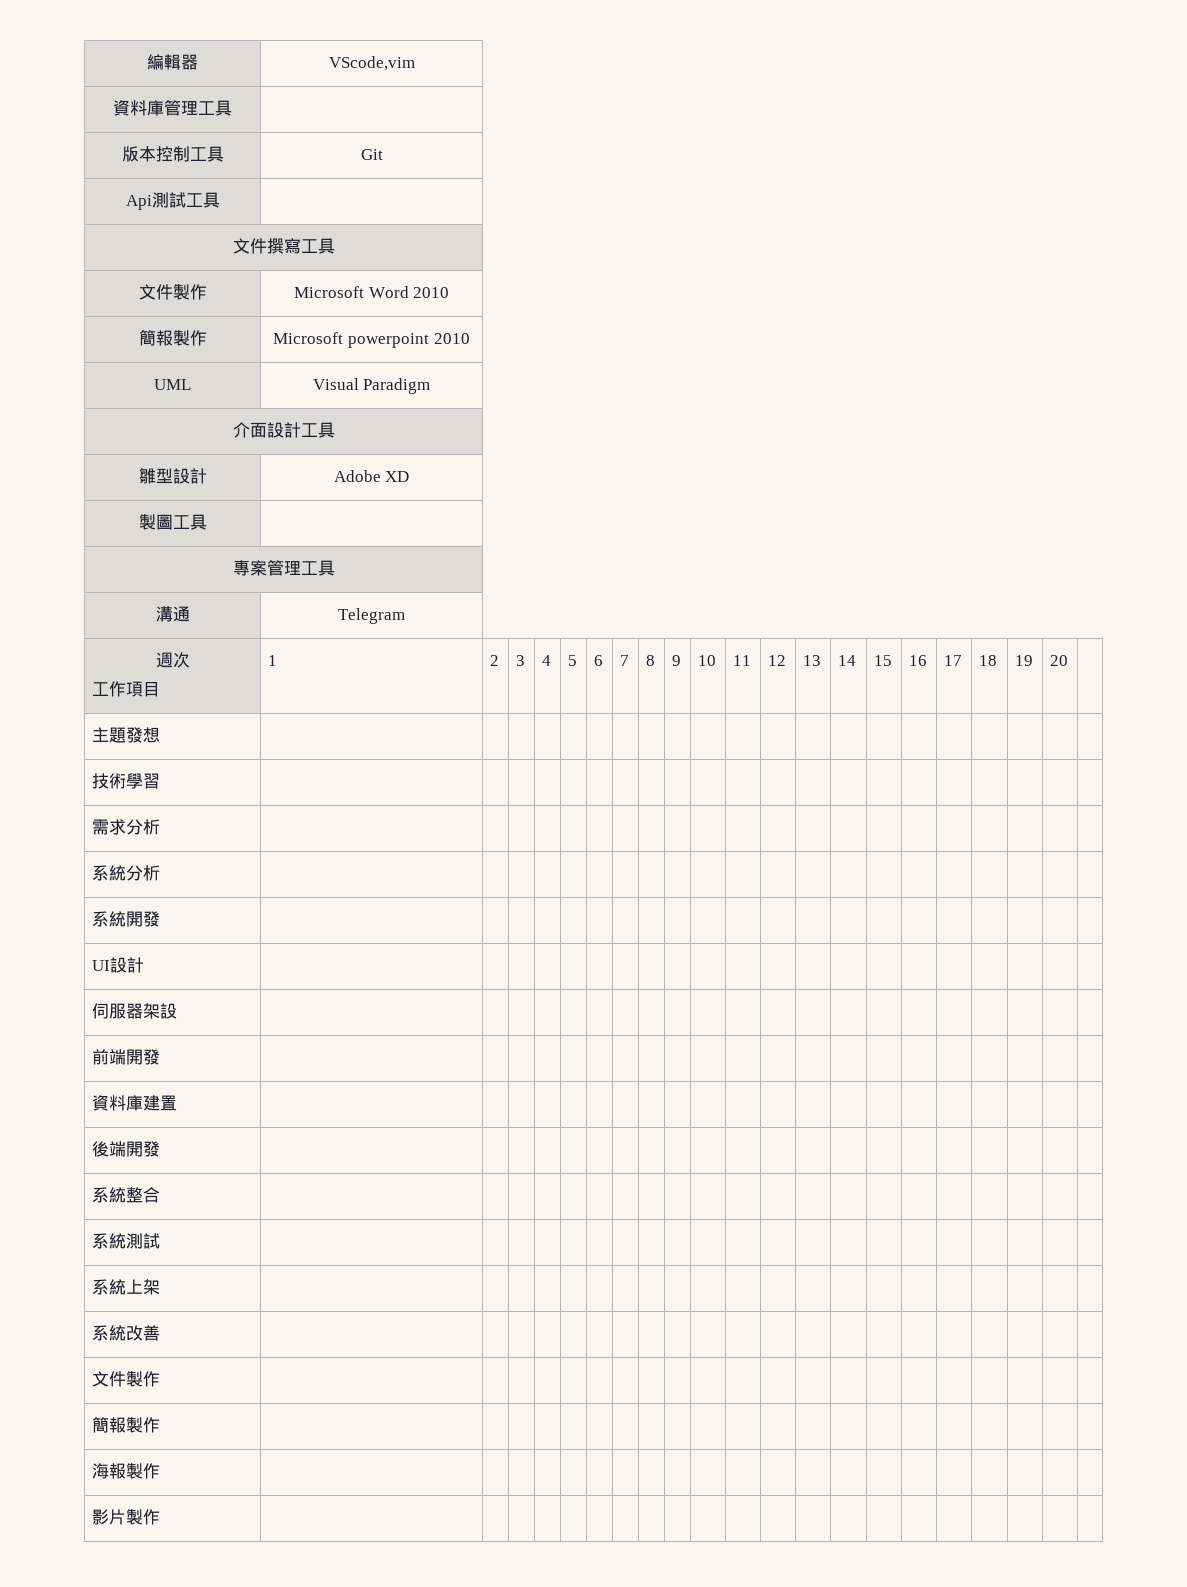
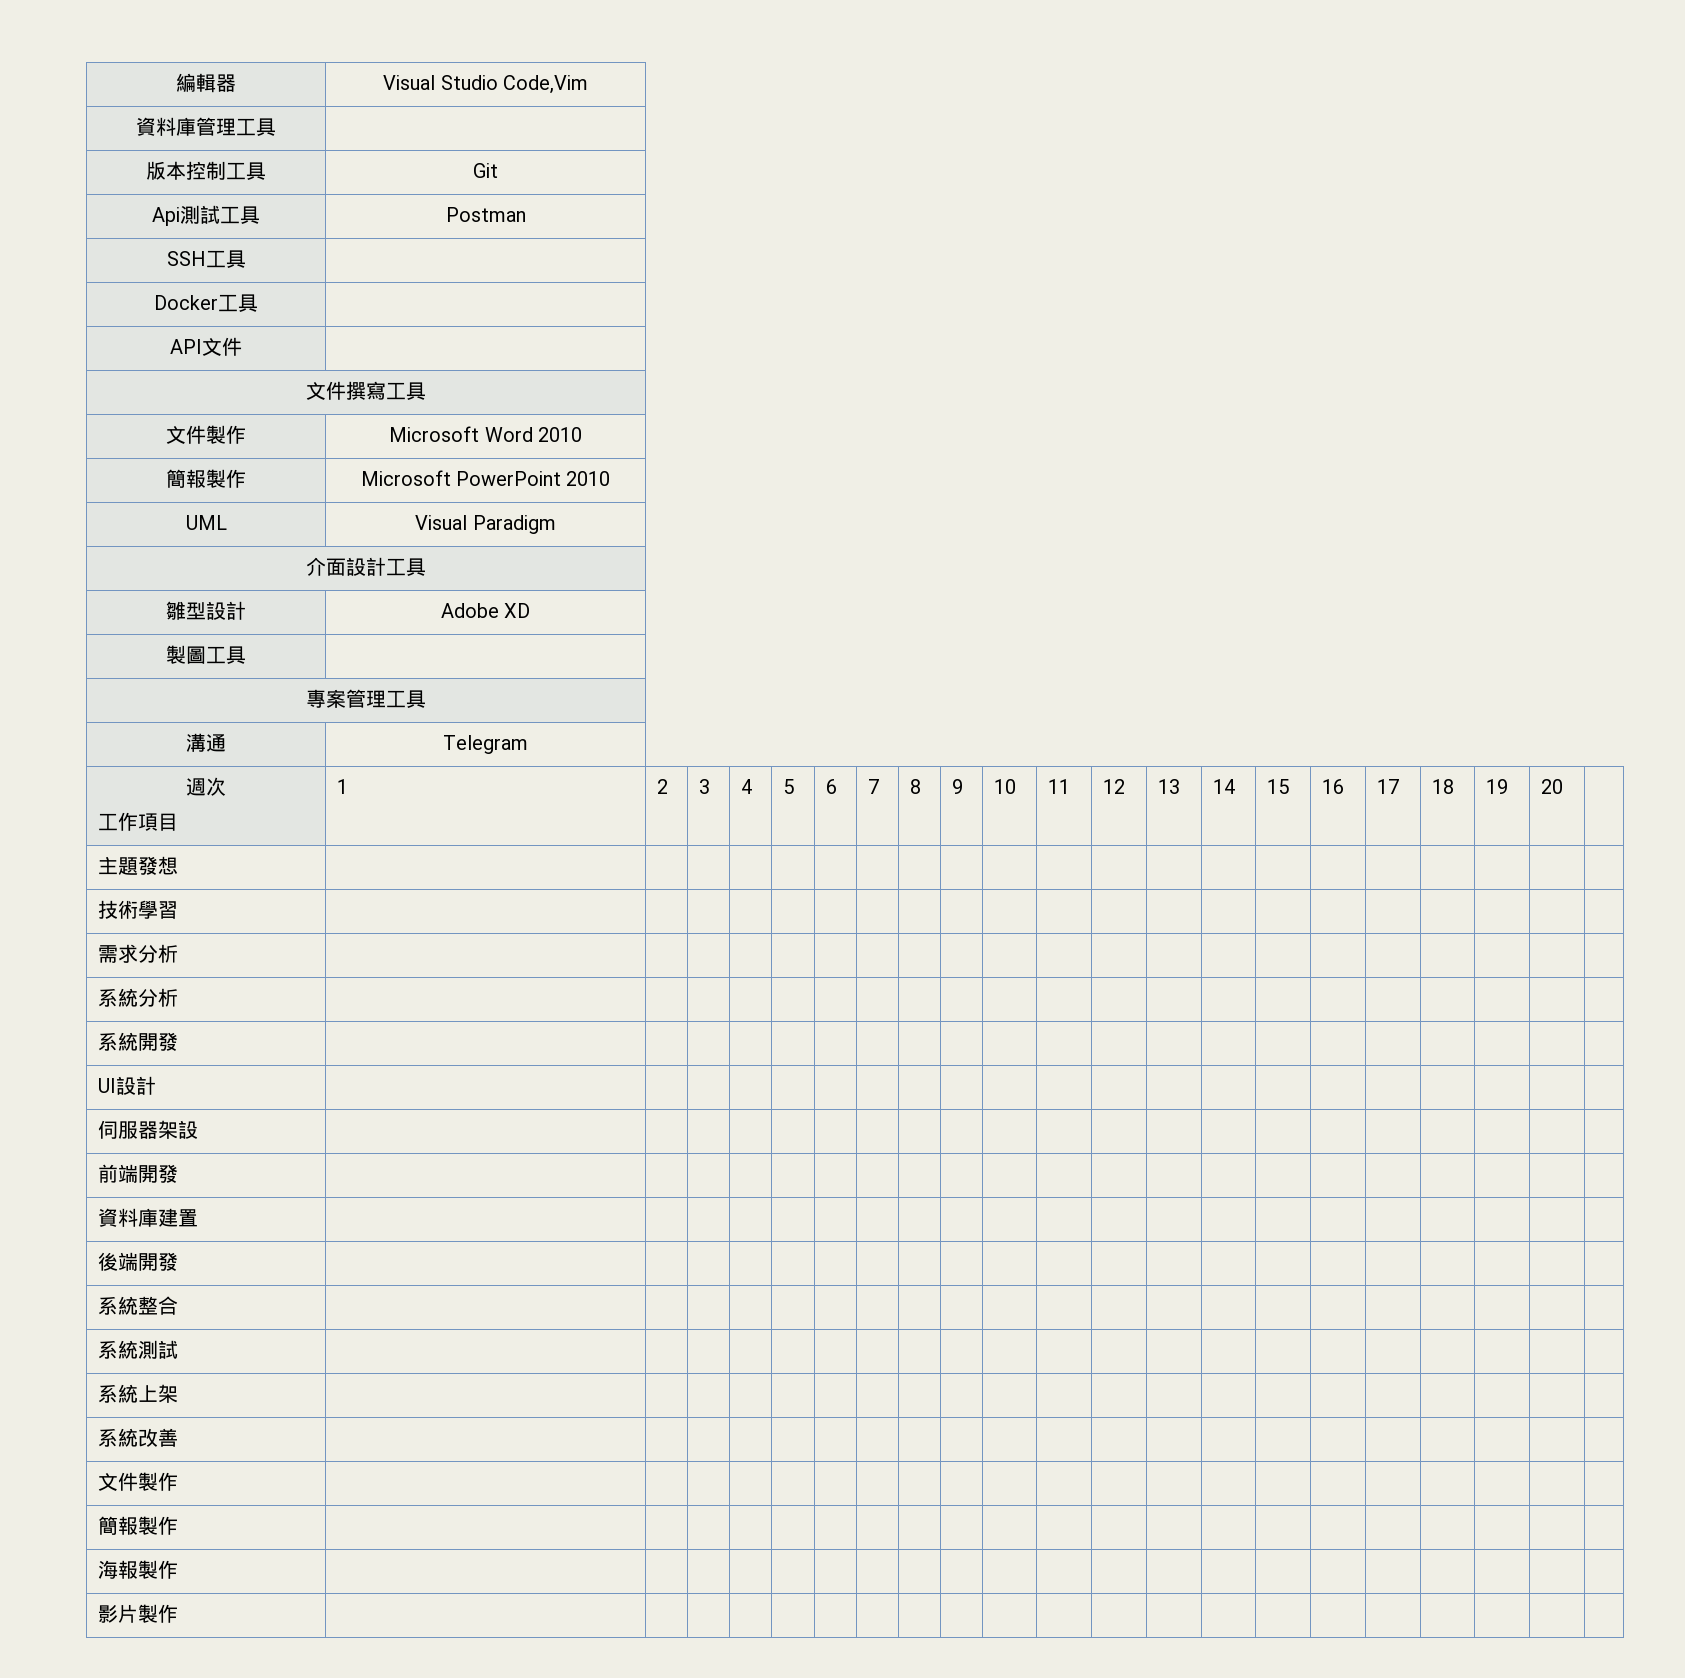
- 編輯器 | VScode,vim
+ 編輯器 | Visual Studio Code,Vim
- Api測試工具 |
+ Api測試工具 | Postman
+ SSH工具 |
+ Docker工具 |
+ API文件 |
- 簡報製作 | Microsoft powerpoint 2010
+ 簡報製作 | Microsoft PowerPoint 2010

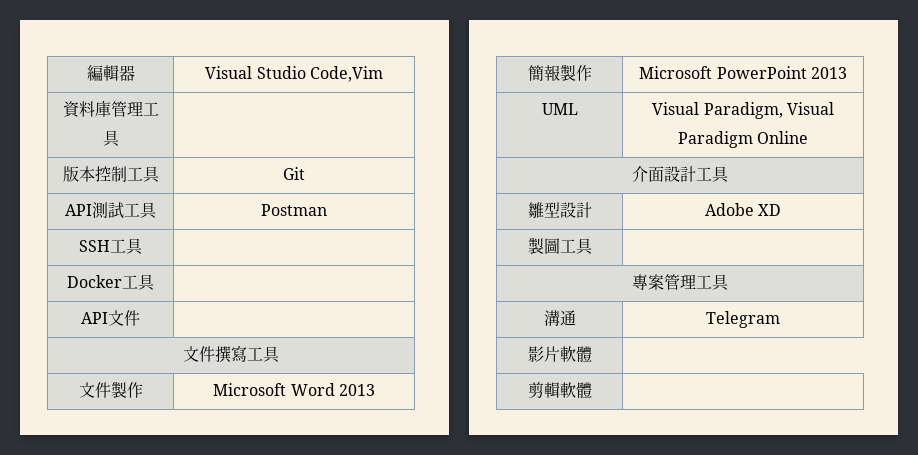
- Api測試工具 | Postman
+ API測試工具 | Postman
- 文件製作 | Microsoft Word 2010
+ 文件製作 | Microsoft Word 2013
- 簡報製作 | Microsoft PowerPoint 2010
+ 簡報製作 | Microsoft PowerPoint 2013
- UML | Visual Paradigm
+ UML | Visual Paradigm, Visual Paradigm Online
- 週次
- 工作項目 | 1 | 2 | 3 | 4 | 5 | 6 | 7 | 8 | 9 | 10 | 11 | 12 | 13 | 14 | 15 | 16 | 17 | 18 | 19 | 20 |
- 主題發想 | | | | | | | | | | | | | | | | | | | | |
- 技術學習 | | | | | | | | | | | | | | | | | | | | |
- 需求分析 | | | | | | | | | | | | | | | | | | | | |
- 系統分析 | | | | | | | | | | | | | | | | | | | | |
- 系統開發 | | | | | | | | | | | | | | | | | | | | |
- UI設計 | | | | | | | | | | | | | | | | | | | | |
- 伺服器架設 | | | | | | | | | | | | | | | | | | | | |
- 前端開發 | | | | | | | | | | | | | | | | | | | | |
- 資料庫建置 | | | | | | | | | | | | | | | | | | | | |
- 後端開發 | | | | | | | | | | | | | | | | | | | | |
- 系統整合 | | | | | | | | | | | | | | | | | | | | |
- 系統測試 | | | | | | | | | | | | | | | | | | | | |
- 系統上架 | | | | | | | | | | | | | | | | | | | | |
- 系統改善 | | | | | | | | | | | | | | | | | | | | |
- 文件製作 | | | | | | | | | | | | | | | | | | | | |
- 簡報製作 | | | | | | | | | | | | | | | | | | | | |
- 海報製作 | | | | | | | | | | | | | | | | | | | | |
- 影片製作 | | | | | | | | | | | | | | | | | | | | |
+ 影片軟體
+ 剪輯軟體 |

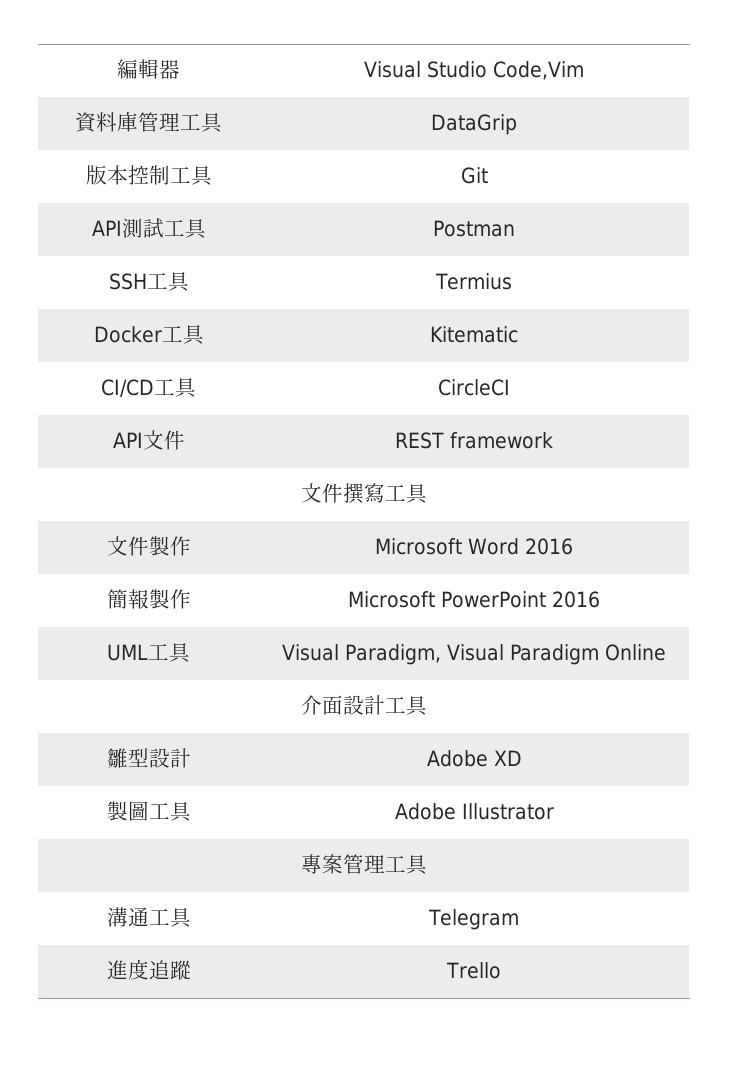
- 資料庫管理工具 |
+ 資料庫管理工具 | DataGrip
- SSH工具 |
+ SSH工具 | Termius
- Docker工具 |
+ Docker工具 | Kitematic
+ CI/CD工具 | CircleCI
- API文件 |
+ API文件 | REST framework
- 文件製作 | Microsoft Word 2013
+ 文件製作 | Microsoft Word 2016
- 簡報製作 | Microsoft PowerPoint 2013
+ 簡報製作 | Microsoft PowerPoint 2016
- UML | Visual Paradigm, Visual Paradigm Online
+ UML工具 | Visual Paradigm, Visual Paradigm Online
- 製圖工具 |
+ 製圖工具 | Adobe Illustrator
- 溝通 | Telegram
+ 溝通工具 | Telegram
- 影片軟體
- 剪輯軟體 |
+ 進度追蹤 | Trello

